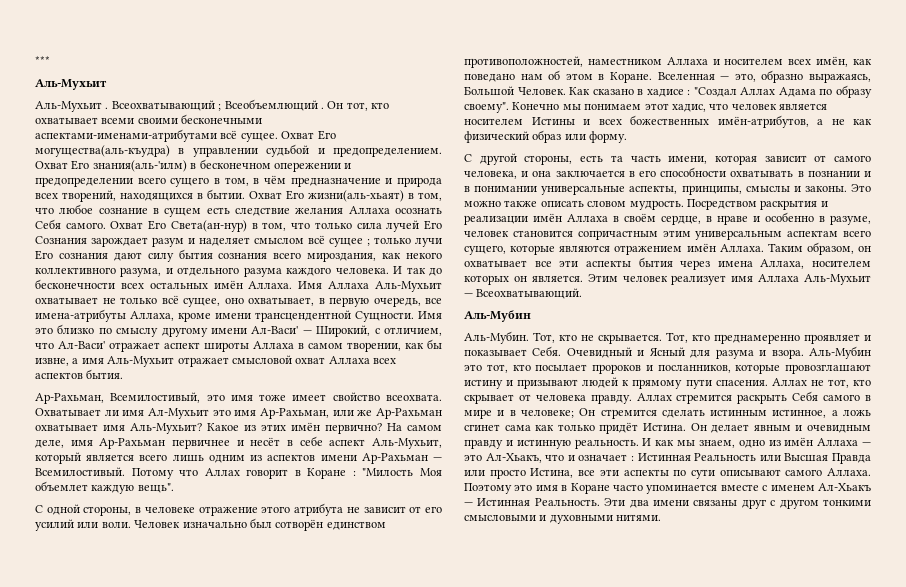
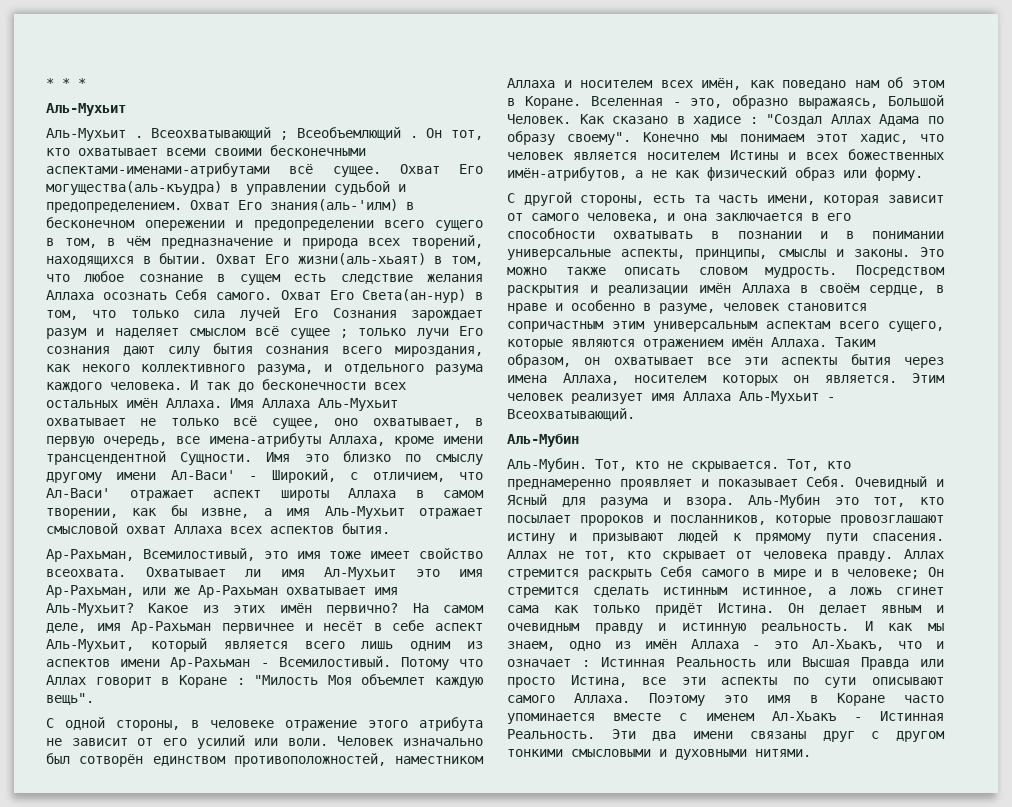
- ***
+ * * *
- Имя это близко по смыслу другому имени Ал-Васи' — Широкий, с отличием, что Ал-Васи' отражает аспект широты Аллаха в самом творении, как бы извне, а имя Аль-Мухьит отражает смысловой охват Аллаха всех аспектов бытия.
+ Имя это близко по смыслу другому имени Ал-Васи' - Широкий, с отличием, что Ал-Васи' отражает аспект широты Аллаха в самом творении, как бы извне, а имя Аль-Мухьит отражает смысловой охват Аллаха всех аспектов бытия.
- На самом деле, имя Ар-Рахьман первичнее и несёт в себе аспект Аль-Мухьит, который является всего лишь одним из аспектов имени Ар-Рахьман — Всемилостивый.
+ На самом деле, имя Ар-Рахьман первичнее и несёт в себе аспект Аль-Мухьит, который является всего лишь одним из аспектов имени Ар-Рахьман - Всемилостивый.
- Вселенная — это, образно выражаясь, Большой Человек.
+ Вселенная - это, образно выражаясь, Большой Человек.
- Этим человек реализует имя Аллаха Аль-Мухьит — Всеохватывающий.
+ Этим человек реализует имя Аллаха Аль-Мухьит - Всеохватывающий.
- И как мы знаем, одно из имён Аллаха — это Ал-Хьакъ, что и означает : Истинная Реальность или Высшая Правда или просто Истина, все эти аспекты по сути описывают самого Аллаха.
+ И как мы знаем, одно из имён Аллаха - это Ал-Хьакъ, что и означает : Истинная Реальность или Высшая Правда или просто Истина, все эти аспекты по сути описывают самого Аллаха.
- Поэтому это имя в Коране часто упоминается вместе с именем Ал-Хьакъ — Истинная Реальность.
+ Поэтому это имя в Коране часто упоминается вместе с именем Ал-Хьакъ - Истинная Реальность.

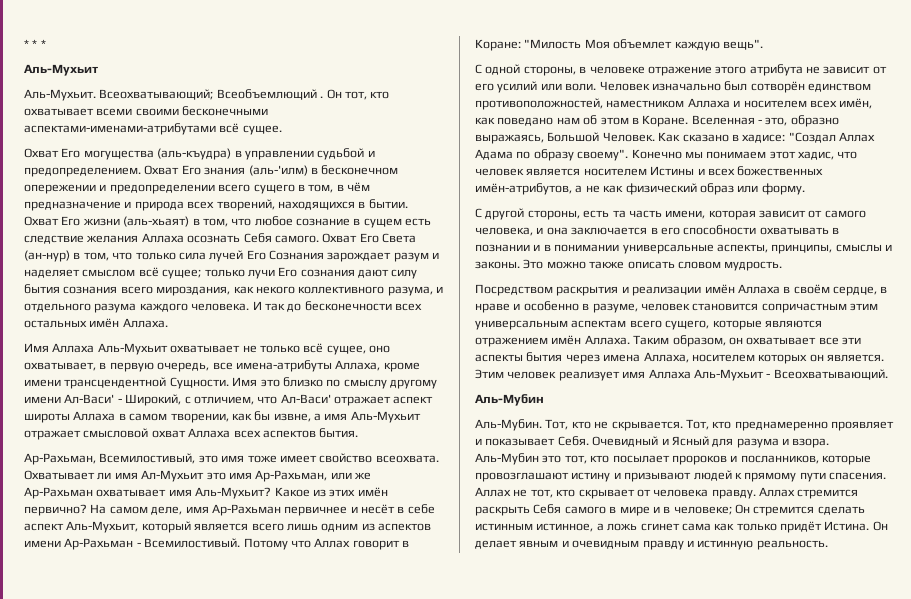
- Аль-Мухьит . Всеохватывающий ; Всеобъемлющий .
+ Аль-Мухьит. Всеохватывающий; Всеобъемлющий .
- Он тот, кто охватывает всеми своими бесконечными аспектами-именами-атрибутами всё сущее. Охват Его могущества(аль-къудра) в управлении судьбой и предопределением.
+ Он тот, кто охватывает всеми своими бесконечными аспектами-именами-атрибутами всё сущее.
+ Охват Его могущества (аль-къудра) в управлении судьбой и предопределением.
- Охват Его знания(аль-'илм) в бесконечном опережении и предопределении всего сущего в том, в чём предназначение и природа всех творений, находящихся в бытии.
+ Охват Его знания (аль-'илм) в бесконечном опережении и предопределении всего сущего в том, в чём предназначение и природа всех творений, находящихся в бытии.
- Охват Его жизни(аль-хьаят) в том, что любое сознание в сущем есть следствие желания Аллаха осознать Себя самого.
+ Охват Его жизни (аль-хьаят) в том, что любое сознание в сущем есть следствие желания Аллаха осознать Себя самого.
- Охват Его Света(ан-нур) в том, что только сила лучей Его Сознания зарождает разум и наделяет смыслом всё сущее ; только лучи Его сознания дают силу бытия сознания всего мироздания, как некого коллективного разума, и отдельного разума каждого человека.
+ Охват Его Света (ан-нур) в том, что только сила лучей Его Сознания зарождает разум и наделяет смыслом всё сущее; только лучи Его сознания дают силу бытия сознания всего мироздания, как некого коллективного разума, и отдельного разума каждого человека.
- И так до бесконечности всех остальных имён Аллаха. Имя Аллаха Аль-Мухьит охватывает не только всё сущее, оно охватывает, в первую очередь, все имена-атрибуты Аллаха, кроме имени трансцендентной Сущности.
+ И так до бесконечности всех остальных имён Аллаха.
+ Имя Аллаха Аль-Мухьит охватывает не только всё сущее, оно охватывает, в первую очередь, все имена-атрибуты Аллаха, кроме имени трансцендентной Сущности.
- Потому что Аллах говорит в Коране : "Милость Моя объемлет каждую вещь".
+ Потому что Аллах говорит в Коране: "Милость Моя объемлет каждую вещь".
- Как сказано в хадисе : "Создал Аллах Адама по образу своему".
+ Как сказано в хадисе: "Создал Аллах Адама по образу своему".
- Это можно также описать словом мудрость. Посредством раскрытия и реализации имён Аллаха в своём сердце, в нраве и особенно в разуме, человек становится сопричастным этим универсальным аспектам всего сущего, которые являются отражением имён Аллаха.
+ Это можно также описать словом мудрость.
+ Посредством раскрытия и реализации имён Аллаха в своём сердце, в нраве и особенно в разуме, человек становится сопричастным этим универсальным аспектам всего сущего, которые являются отражением имён Аллаха.
- И как мы знаем, одно из имён Аллаха - это Ал-Хьакъ, что и означает : Истинная Реальность или Высшая Правда или просто Истина, все эти аспекты по сути описывают самого Аллаха. Поэтому это имя в Коране часто упоминается вместе с именем Ал-Хьакъ - Истинная Реальность. Эти два имени связаны друг с другом тонкими смысловыми и духовными нитями.

